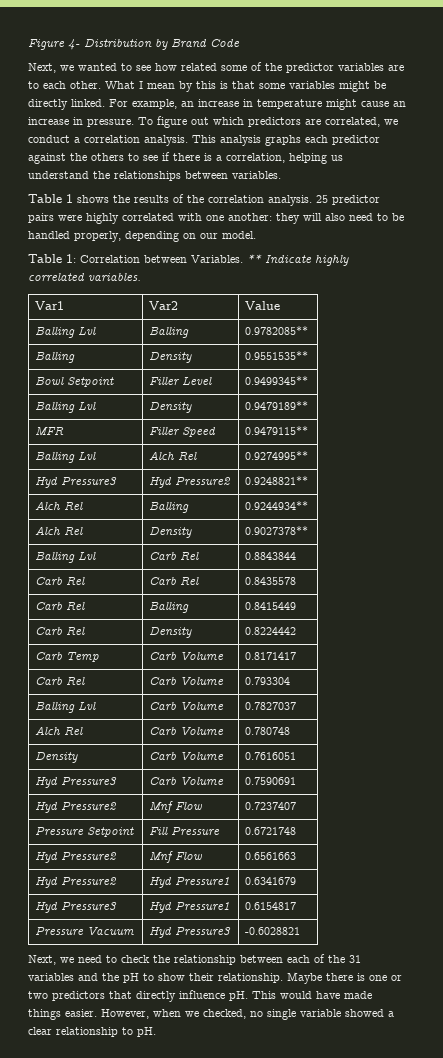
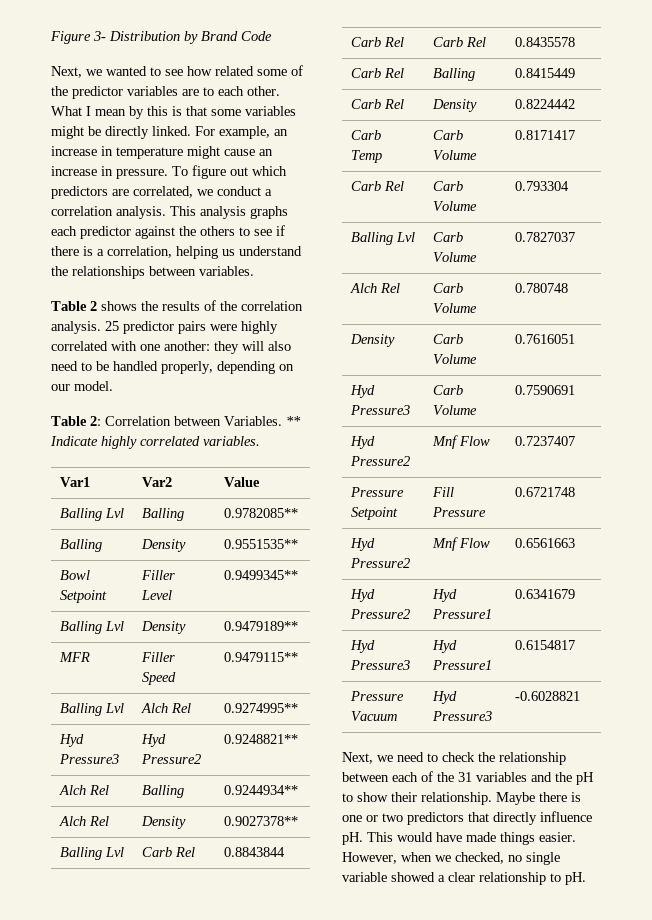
- Figure 4- Distribution by Brand Code
+ Figure 3- Distribution by Brand Code
- Table 1 shows the results of the correlation analysis.
+ Table 2 shows the results of the correlation analysis.
- Table 1: Correlation between Variables.
+ Table 2: Correlation between Variables.

